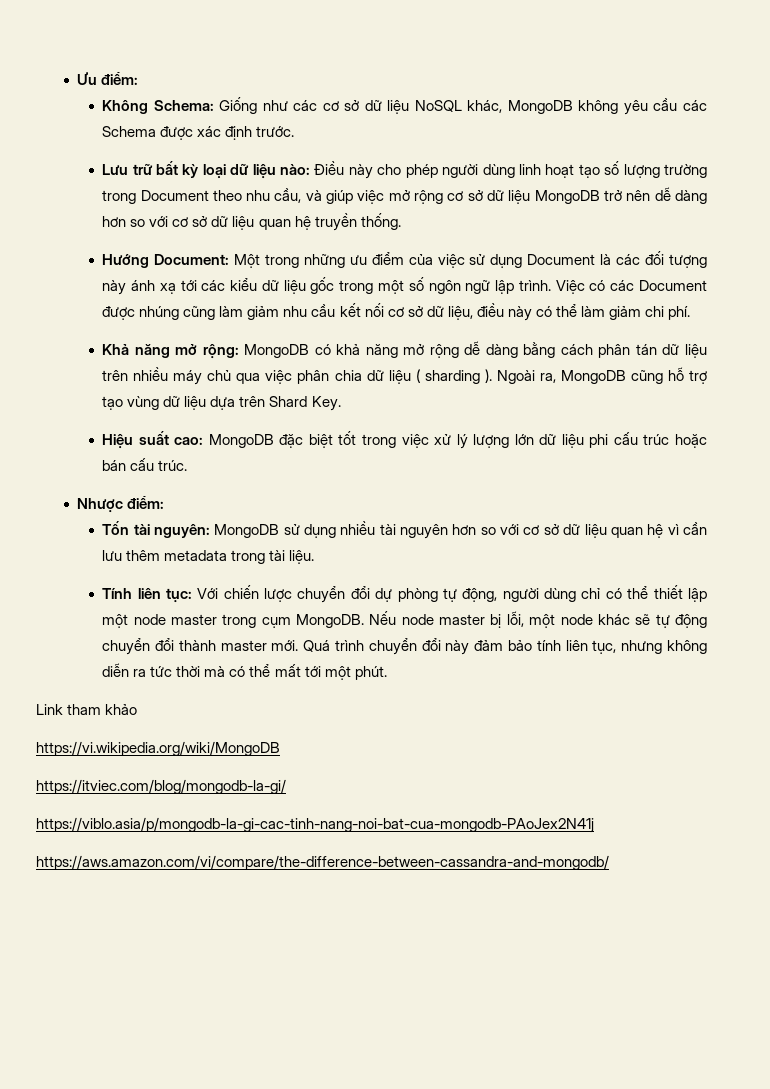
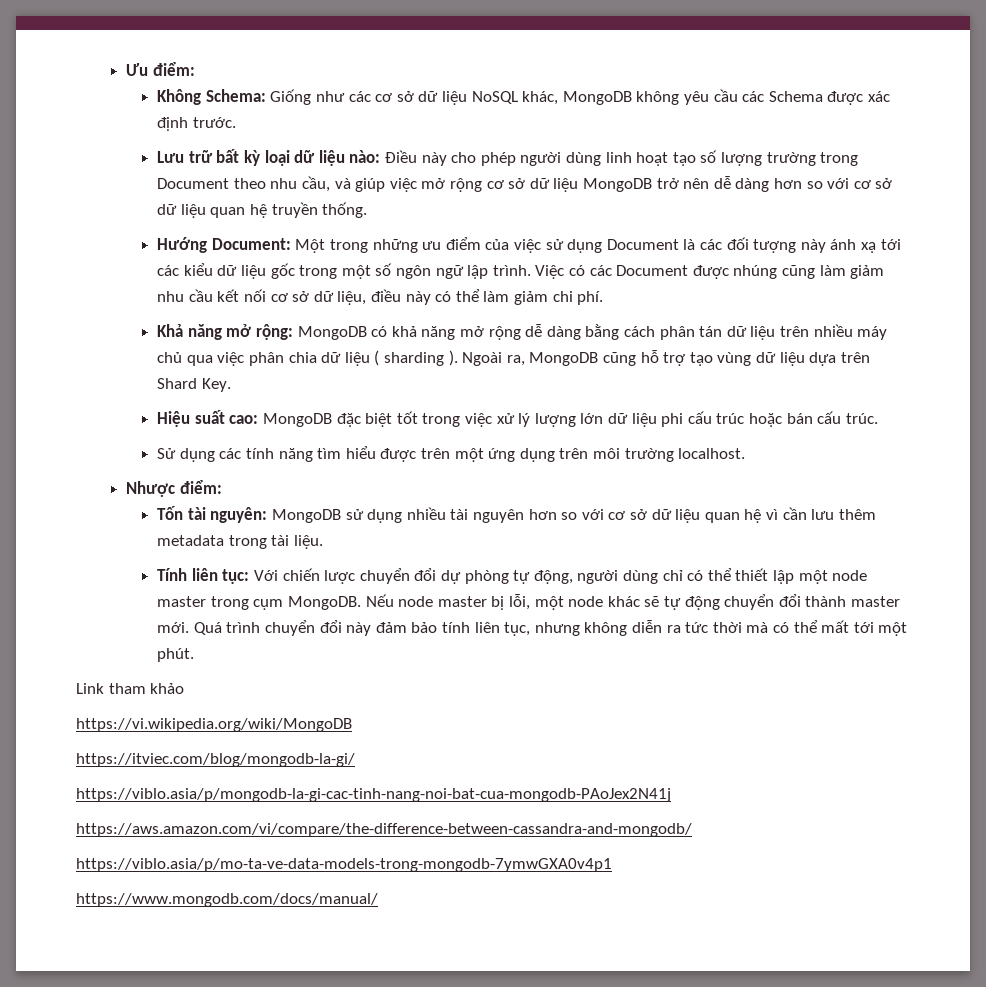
+ Sử dụng các tính năng tìm hiểu được trên một ứng dụng trên môi trường localhost.
+ https://viblo.asia/p/mo-ta-ve-data-models-trong-mongodb-7ymwGXA0v4p1
+ https://www.mongodb.com/docs/manual/

